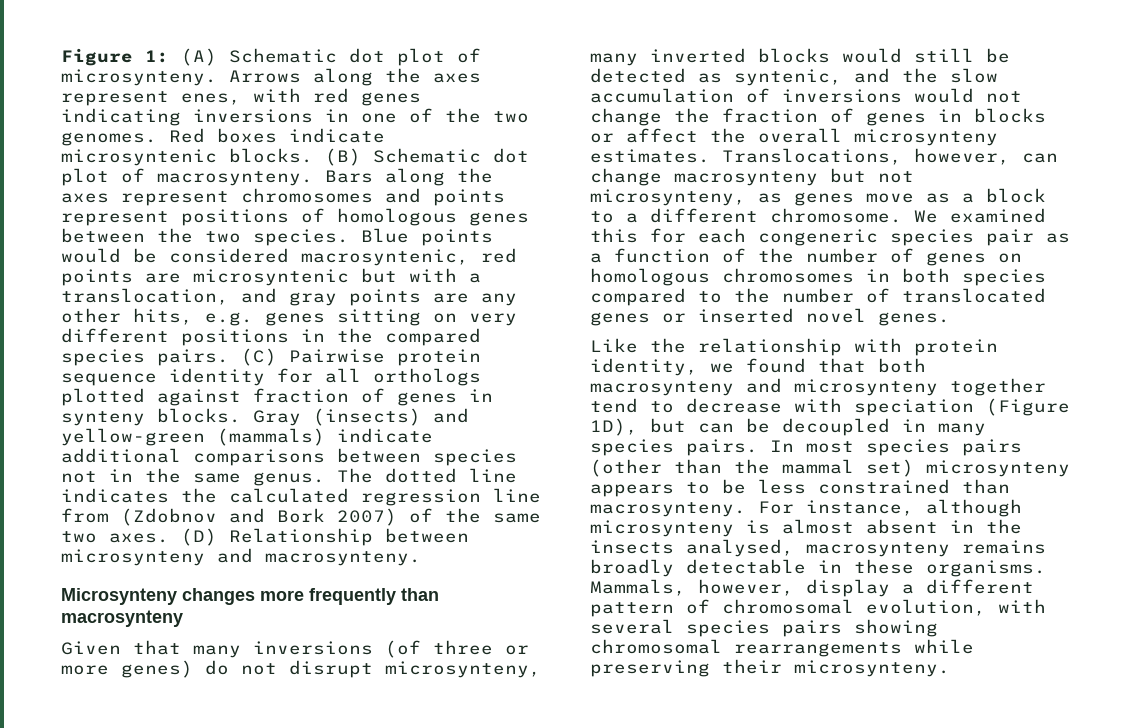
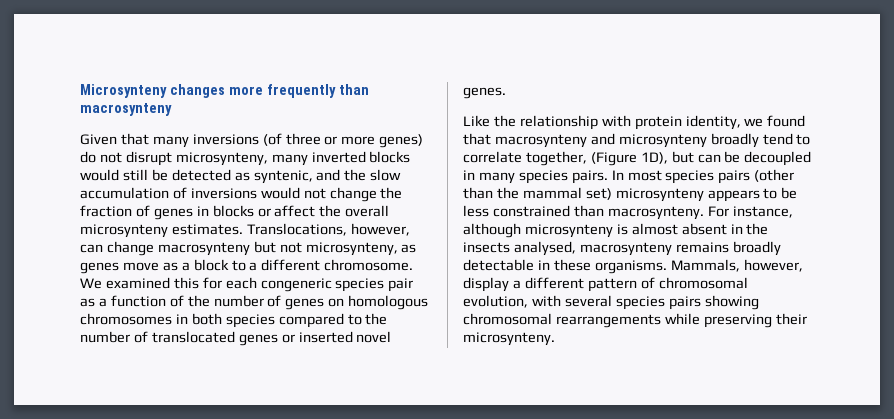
- Figure 1: (A) Schematic dot plot of microsynteny. Arrows along the axes represent enes, with red genes indicating inversions in one of the two genomes. Red boxes indicate microsyntenic blocks. (B) Schematic dot plot of macrosynteny. Bars along the axes represent chromosomes and points represent positions of homologous genes between the two species. Blue points would be considered macrosyntenic, red points are microsyntenic but with a translocation, and gray points are any other hits, e.g. genes sitting on very different positions in the compared species pairs. (C) Pairwise protein sequence identity for all orthologs plotted against fraction of genes in synteny blocks. Gray (insects) and yellow-green (mammals) indicate additional comparisons between species not in the same genus. The dotted line indicates the calculated regression line from (Zdobnov and Bork 2007) of the same two axes. (D) Relationship between microsynteny and macrosynteny.
- Like the relationship with protein identity, we found that both macrosynteny and microsynteny together tend to decrease with speciation (Figure 1D), but can be decoupled in many species pairs.
+ Like the relationship with protein identity, we found that macrosynteny and microsynteny broadly tend to correlate together, (Figure 1D), but can be decoupled in many species pairs.

